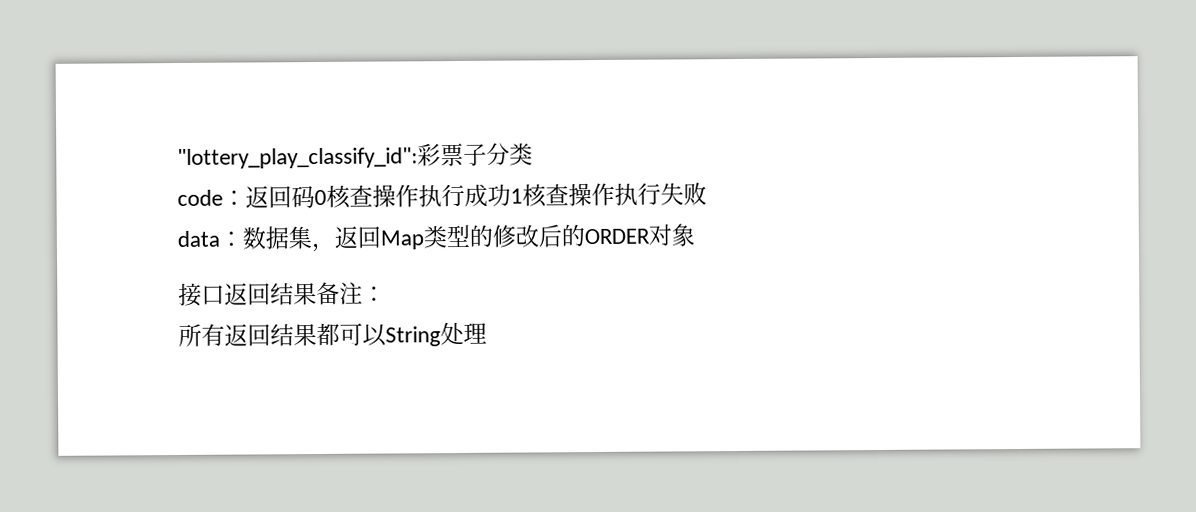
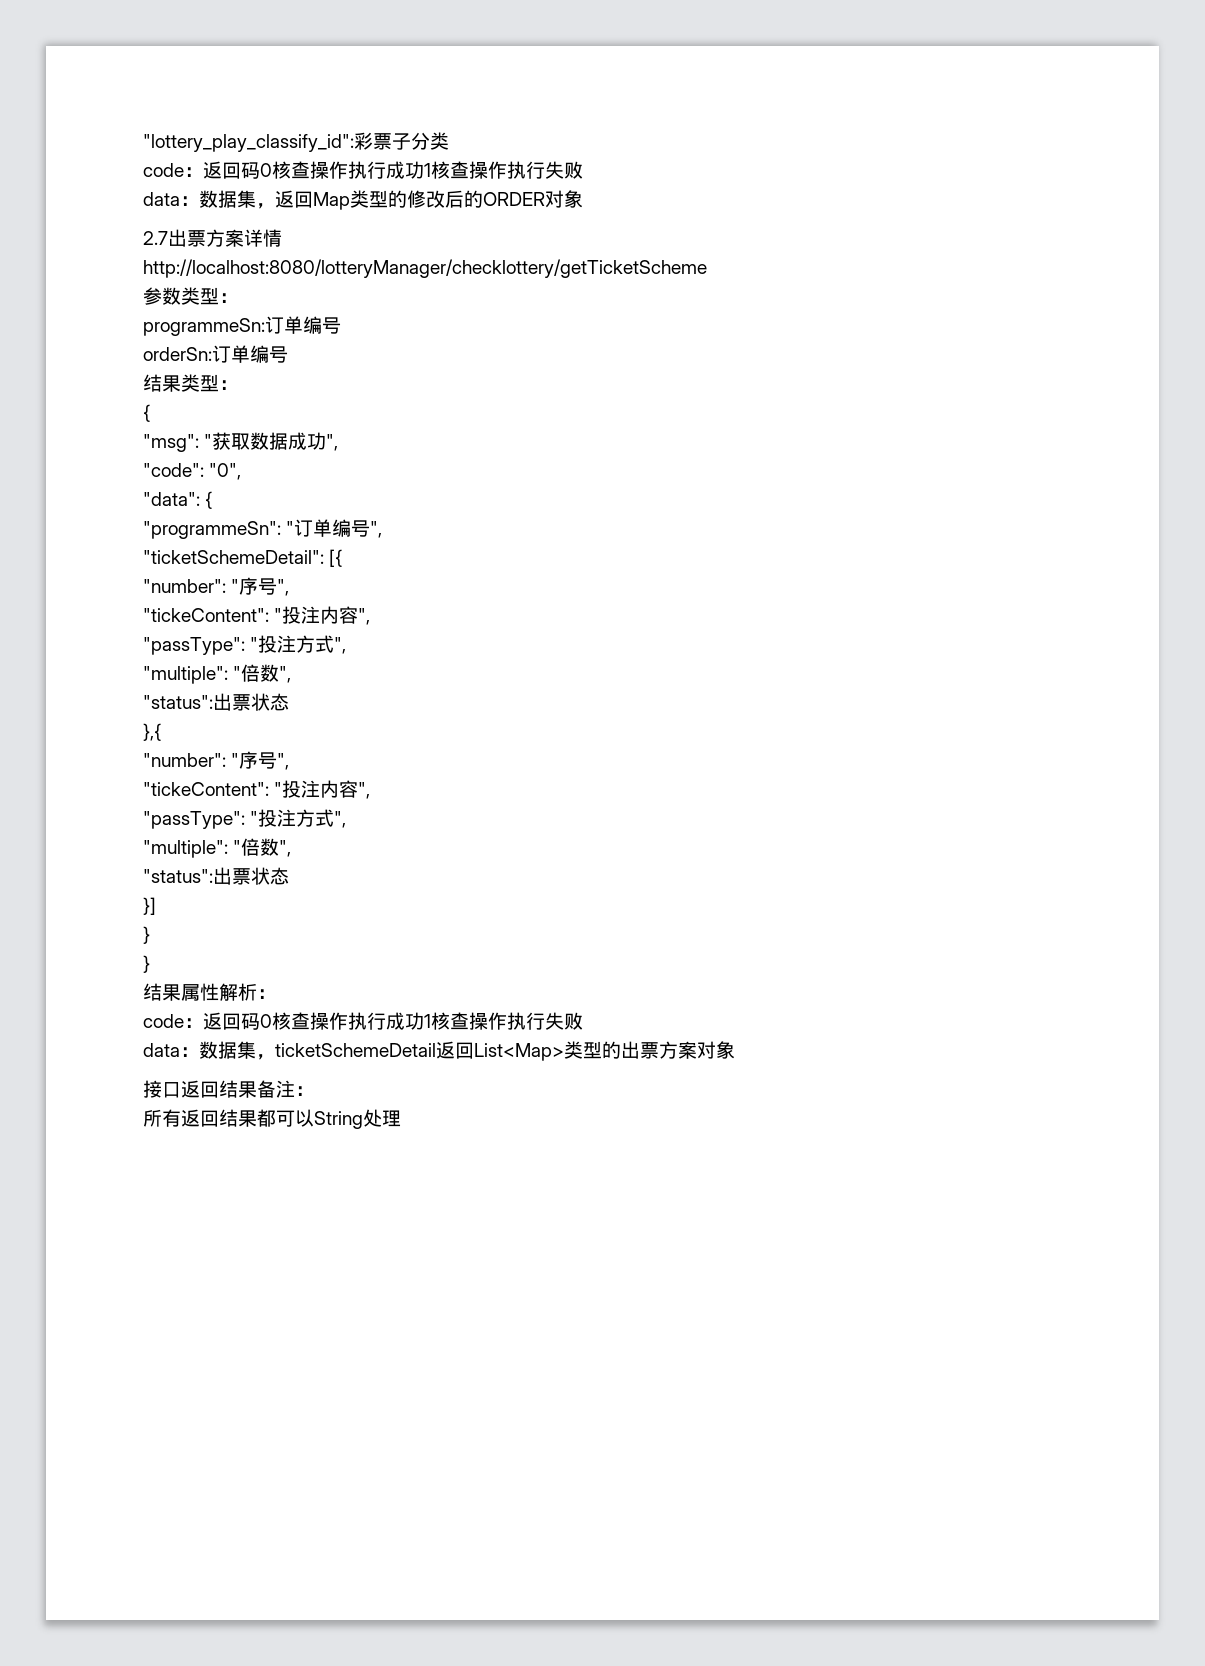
+ 2.7出票方案详情
+ http://localhost:8080/lotteryManager/checklottery/getTicketScheme
+ 参数类型：
+ programmeSn:订单编号
+ orderSn:订单编号
+ 结果类型：
+ {
+ "msg": "获取数据成功",
+ "code": "0",
+ "data": {
+ "programmeSn": "订单编号",
+ "ticketSchemeDetail": [{
+ "number": "序号",
+ "tickeContent": "投注内容",
+ "passType": "投注方式",
+ "multiple": "倍数",
+ "status":出票状态
+ },{
+ "number": "序号",
+ "tickeContent": "投注内容",
+ "passType": "投注方式",
+ "multiple": "倍数",
+ "status":出票状态
+ }]
+ }
+ }
+ 结果属性解析：
+ code：返回码0核查操作执行成功1核查操作执行失败
+ data：数据集，ticketSchemeDetail返回List<Map>类型的出票方案对象

